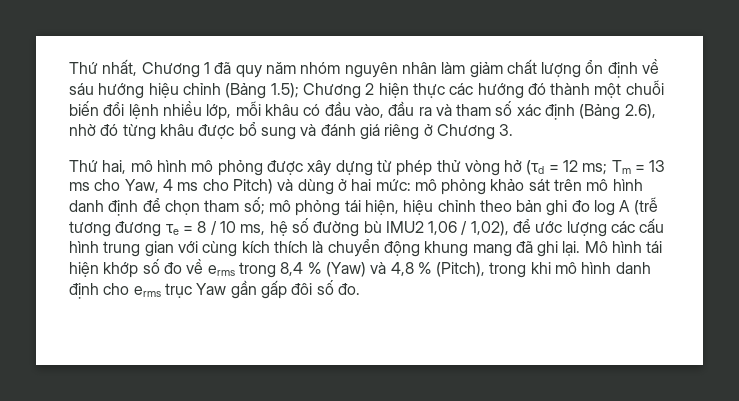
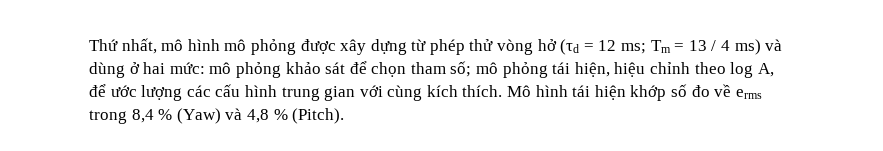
- Thứ nhất, Chương 1 đã quy năm nhóm nguyên nhân làm giảm chất lượng ổn định về sáu hướng hiệu chỉnh (Bảng 1.5); Chương 2 hiện thực các hướng đó thành một chuỗi biến đổi lệnh nhiều lớp, mỗi khâu có đầu vào, đầu ra và tham số xác định (Bảng 2.6), nhờ đó từng khâu được bổ sung và đánh giá riêng ở Chương 3.
- Thứ hai, mô hình mô phỏng được xây dựng từ phép thử vòng hở (τd = 12 ms; Tm = 13 ms cho Yaw, 4 ms cho Pitch) và dùng ở hai mức: mô phỏng khảo sát trên mô hình danh định để chọn tham số; mô phỏng tái hiện, hiệu chỉnh theo bản ghi đo log A (trễ tương đương τe = 8 / 10 ms, hệ số đường bù IMU2 1,06 / 1,02), để ước lượng các cấu hình trung gian với cùng kích thích là chuyển động khung mang đã ghi lại.
+ Thứ nhất, mô hình mô phỏng được xây dựng từ phép thử vòng hở (τd = 12 ms; Tm = 13 / 4 ms) và dùng ở hai mức: mô phỏng khảo sát để chọn tham số; mô phỏng tái hiện, hiệu chỉnh theo log A, để ước lượng các cấu hình trung gian với cùng kích thích.
- Mô hình tái hiện khớp số đo về erms trong 8,4 % (Yaw) và 4,8 % (Pitch), trong khi mô hình danh định cho erms trục Yaw gần gấp đôi số đo.
+ Mô hình tái hiện khớp số đo về erms trong 8,4 % (Yaw) và 4,8 % (Pitch).

